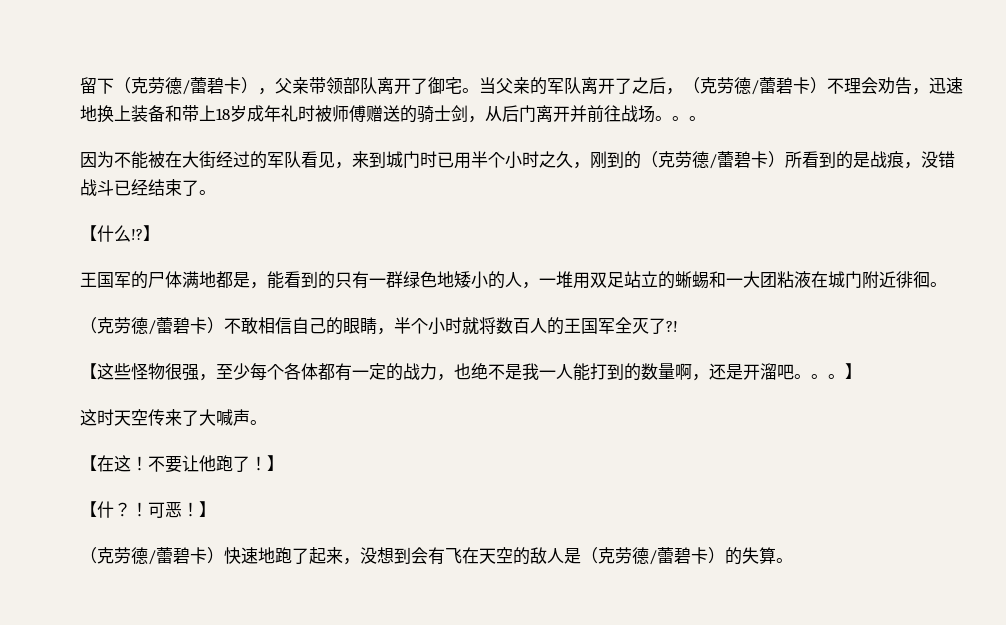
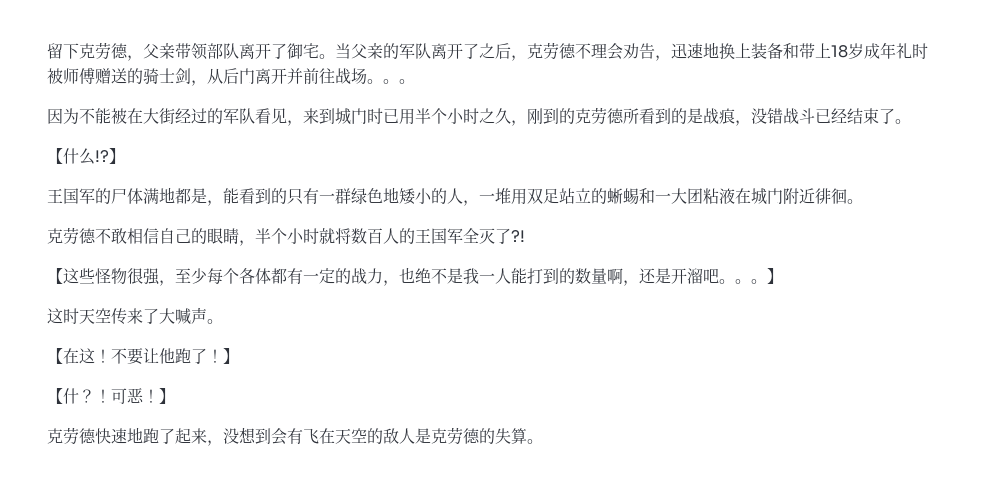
- 留下（克劳德/蕾碧卡），父亲带领部队离开了御宅。
+ 留下克劳德，父亲带领部队离开了御宅。
- 当父亲的军队离开了之后，（克劳德/蕾碧卡）不理会劝告，迅速地换上装备和带上18岁成年礼时被师傅赠送的骑士剑，从后门离开并前往战场。
+ 当父亲的军队离开了之后，克劳德不理会劝告，迅速地换上装备和带上18岁成年礼时被师傅赠送的骑士剑，从后门离开并前往战场。
- 因为不能被在大街经过的军队看见，来到城门时已用半个小时之久，刚到的（克劳德/蕾碧卡）所看到的是战痕，没错战斗已经结束了。
+ 因为不能被在大街经过的军队看见，来到城门时已用半个小时之久，刚到的克劳德所看到的是战痕，没错战斗已经结束了。
- （克劳德/蕾碧卡）不敢相信自己的眼睛，半个小时就将数百人的王国军全灭了?!
+ 克劳德不敢相信自己的眼睛，半个小时就将数百人的王国军全灭了?!
- （克劳德/蕾碧卡）快速地跑了起来，没想到会有飞在天空的敌人是（克劳德/蕾碧卡）的失算。
+ 克劳德快速地跑了起来，没想到会有飞在天空的敌人是克劳德的失算。

